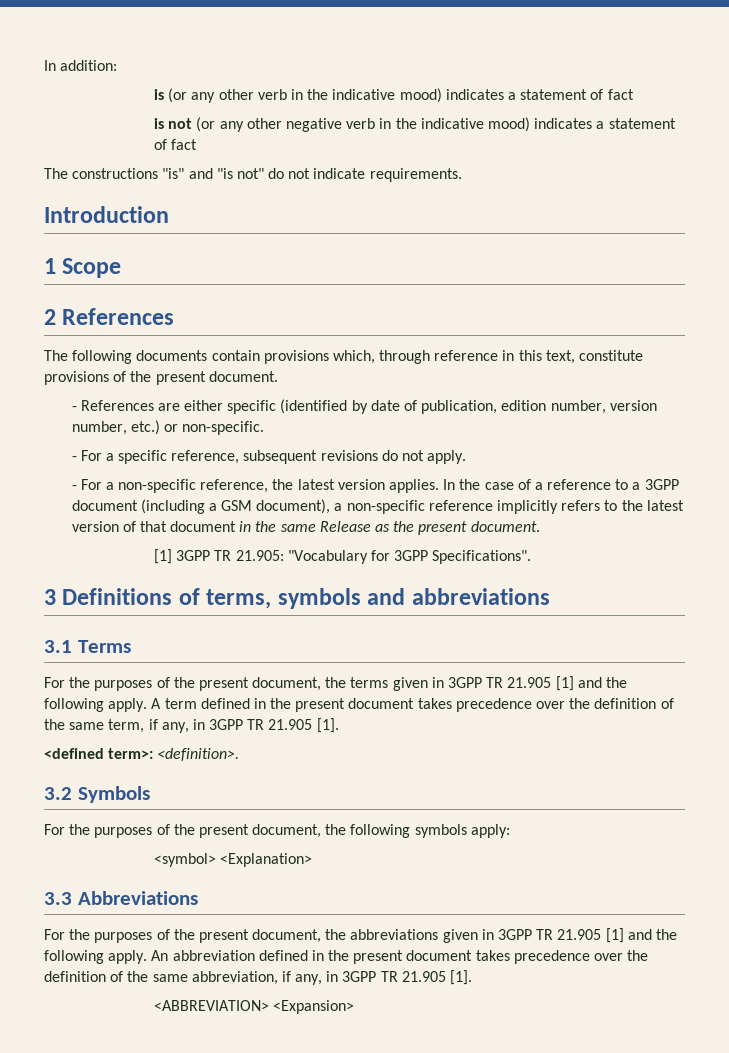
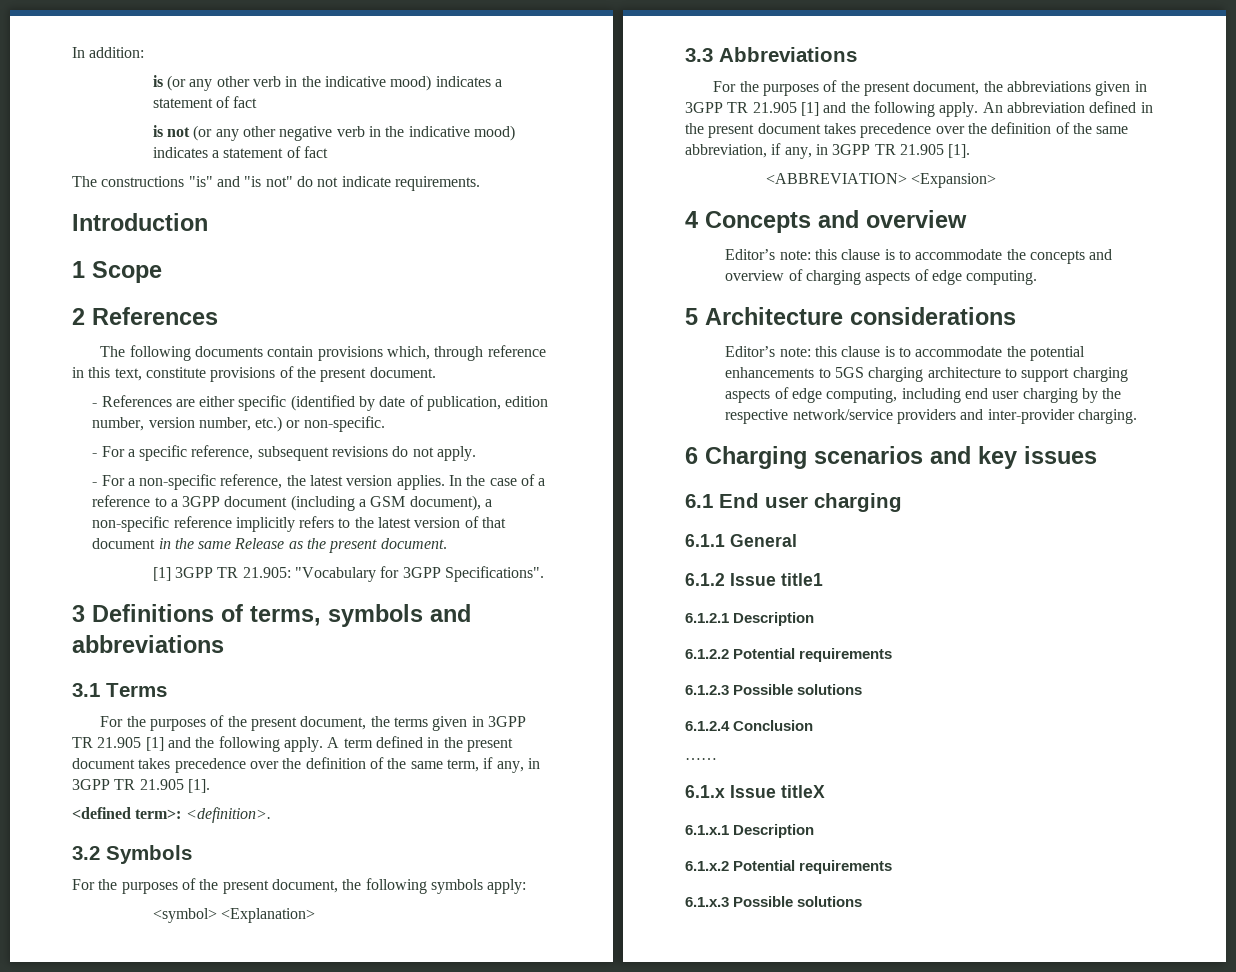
+ 4 Concepts and overview
+ Editor’s note: this clause is to accommodate the concepts and overview of charging aspects of edge computing.
+ 5 Architecture considerations
+ Editor’s note: this clause is to accommodate the potential enhancements to 5GS charging architecture to support charging aspects of edge computing, including end user charging by the respective network/service providers and inter-provider charging.
+ 6 Charging scenarios and key issues
+ 6.1 End user charging
+ 6.1.1 General
+ 6.1.2 Issue title1
+ 6.1.2.1 Description
+ 6.1.2.2 Potential requirements
+ 6.1.2.3 Possible solutions
+ 6.1.2.4 Conclusion
+ ……
+ 6.1.x Issue titleX
+ 6.1.x.1 Description
+ 6.1.x.2 Potential requirements
+ 6.1.x.3 Possible solutions

